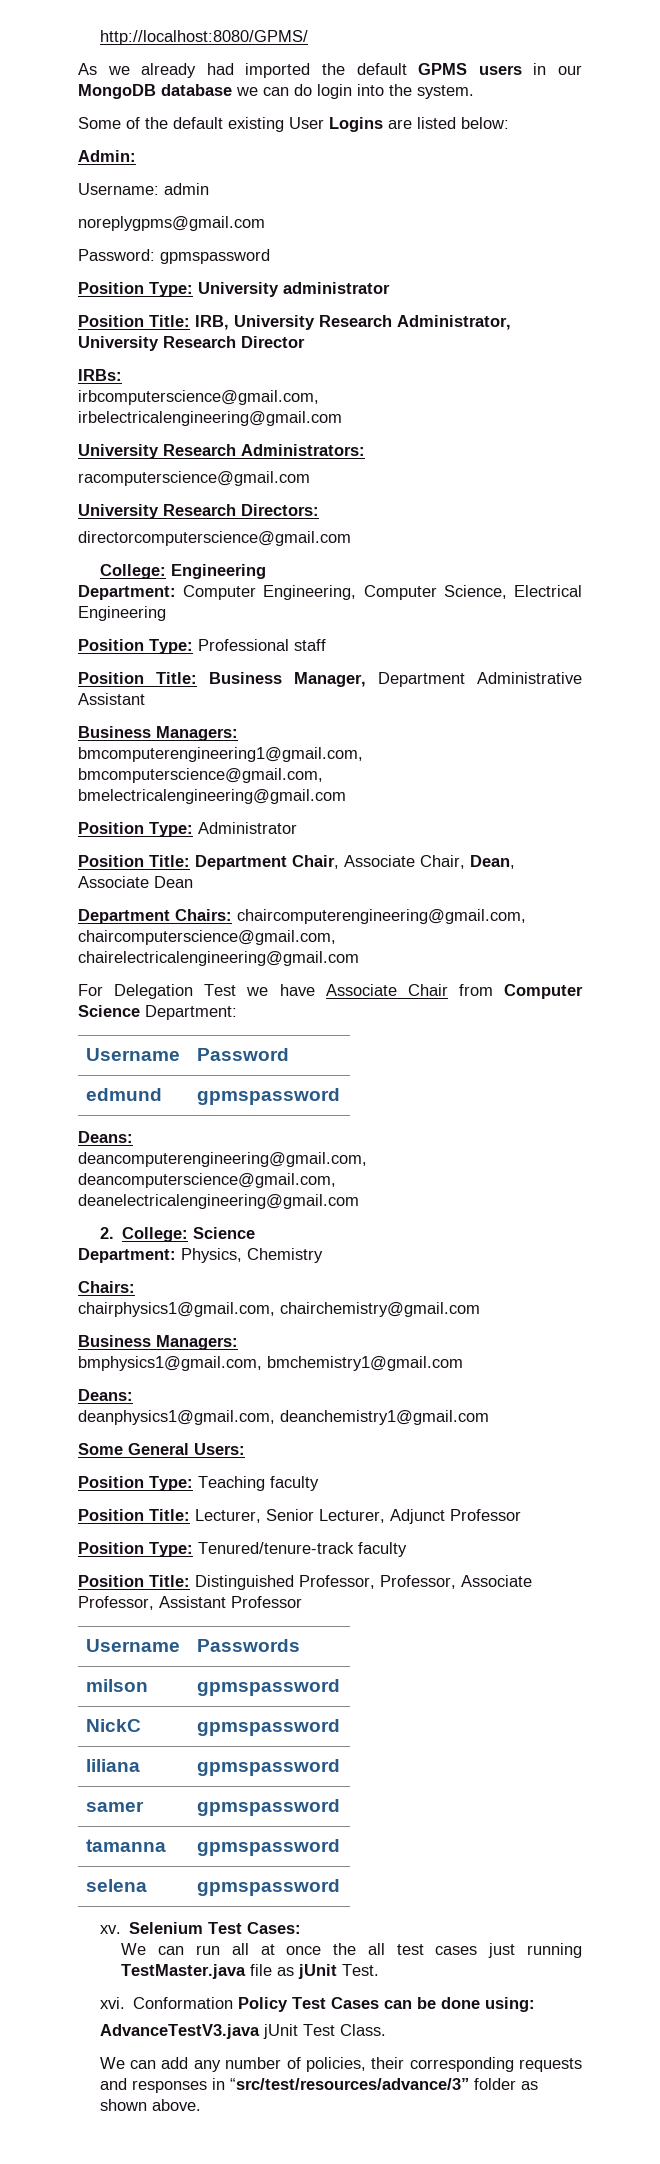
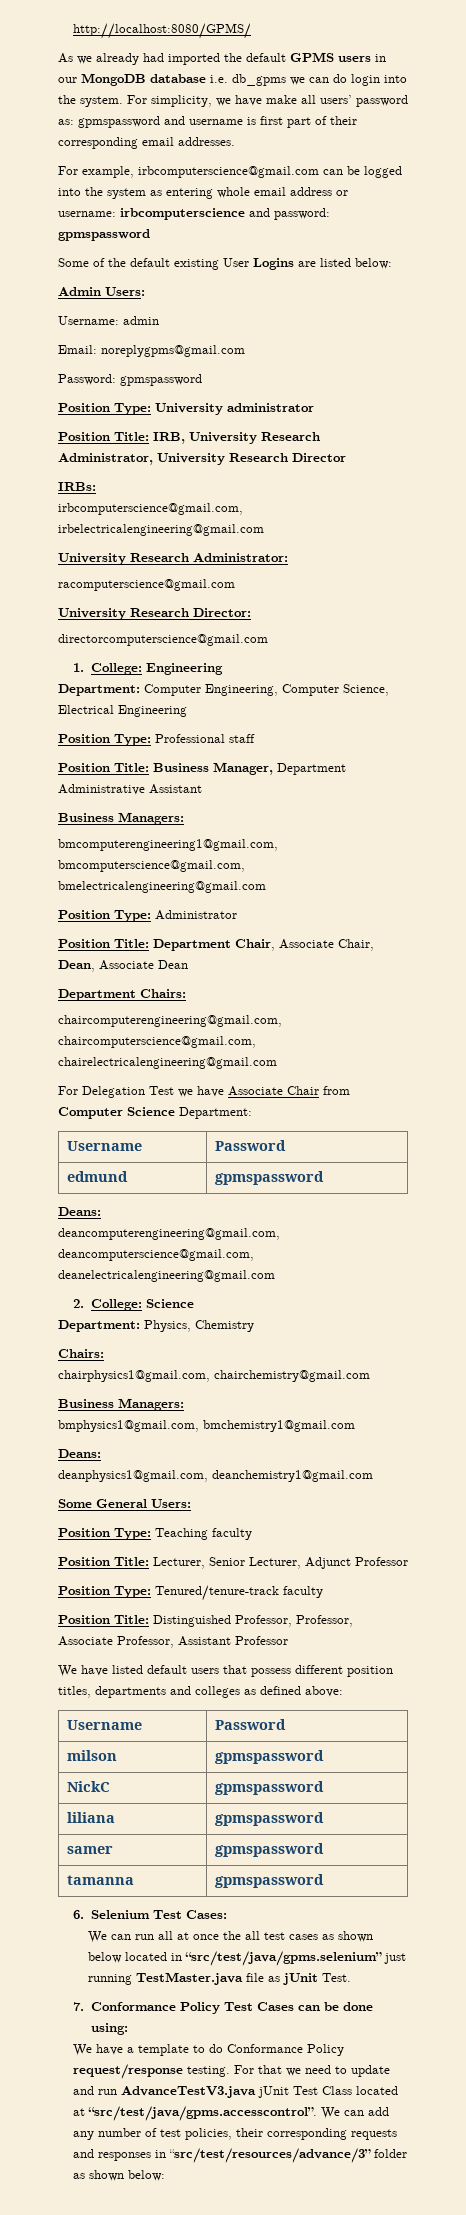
- As we already had imported the default GPMS users in our MongoDB database we can do login into the system.
+ As we already had imported the default GPMS users in our MongoDB database i.e. db_gpms we can do login into the system. For simplicity, we have make all users’ password as: gpmspassword and username is first part of their corresponding email addresses.
+ For example, irbcomputerscience@gmail.com can be logged into the system as entering whole email address or username: irbcomputerscience and password: gpmspassword
- Admin:
+ Admin Users:
- noreplygpms@gmail.com
+ Email: noreplygpms@gmail.com
- University Research Administrators:
+ University Research Administrator:
- University Research Directors:
+ University Research Director:
- College: Engineering
+ 1. College: Engineering
- Department Chairs: chaircomputerengineering@gmail.com, chaircomputerscience@gmail.com, chairelectricalengineering@gmail.com
+ Department Chairs:
+ chaircomputerengineering@gmail.com, chaircomputerscience@gmail.com, chairelectricalengineering@gmail.com
- Username | Passwords
+ We have listed default users that possess different position titles, departments and colleges as defined above:
+ Username | Password
- selena | gpmspassword
- xv. Selenium Test Cases:
+ 6. Selenium Test Cases:
- We can run all at once the all test cases just running TestMaster.java file as jUnit Test.
+ We can run all at once the all test cases as shown below located in “src/test/java/gpms.selenium” just running TestMaster.java file as jUnit Test.
- xvi. Conformation Policy Test Cases can be done using:
+ 7. Conformance Policy Test Cases can be done using:
- AdvanceTestV3.java jUnit Test Class.
- We can add any number of policies, their corresponding requests and responses in “src/test/resources/advance/3” folder as shown above.
+ We have a template to do Conformance Policy request/response testing. For that we need to update and run AdvanceTestV3.java jUnit Test Class located at “src/test/java/gpms.accesscontrol”. We can add any number of test policies, their corresponding requests and responses in “src/test/resources/advance/3” folder as shown below:

